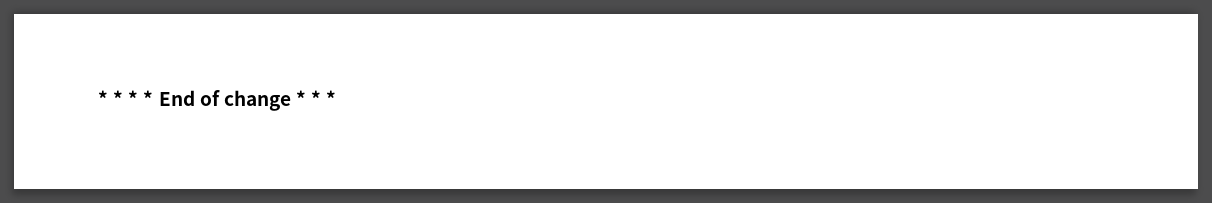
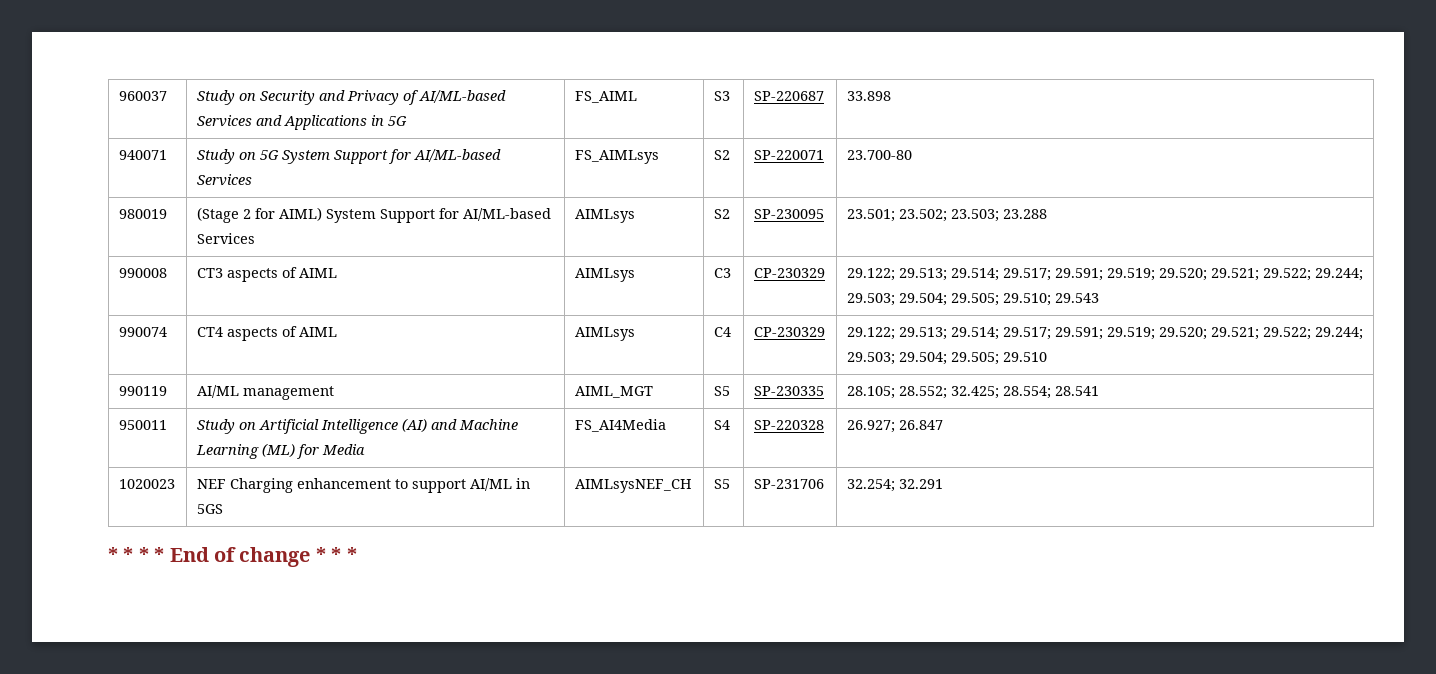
+ 960037 | Study on Security and Privacy of AI/ML-based Services and Applications in 5G | FS_AIML | S3 | SP-220687 | 33.898
+ 940071 | Study on 5G System Support for AI/ML-based Services | FS_AIMLsys | S2 | SP-220071 | 23.700-80
+ 980019 | (Stage 2 for AIML) System Support for AI/ML-based Services | AIMLsys | S2 | SP-230095 | 23.501; 23.502; 23.503; 23.288
+ 990008 | CT3 aspects of AIML | AIMLsys | C3 | CP-230329 | 29.122; 29.513; 29.514; 29.517; 29.591; 29.519; 29.520; 29.521; 29.522; 29.244; 29.503; 29.504; 29.505; 29.510; 29.543
+ 990074 | CT4 aspects of AIML | AIMLsys | C4 | CP-230329 | 29.122; 29.513; 29.514; 29.517; 29.591; 29.519; 29.520; 29.521; 29.522; 29.244; 29.503; 29.504; 29.505; 29.510
+ 990119 | AI/ML management | AIML_MGT | S5 | SP-230335 | 28.105; 28.552; 32.425; 28.554; 28.541
+ 950011 | Study on Artificial Intelligence (AI) and Machine Learning (ML) for Media | FS_AI4Media | S4 | SP-220328 | 26.927; 26.847
+ 1020023 | NEF Charging enhancement to support AI/ML in 5GS | AIMLsysNEF_CH | S5 | SP-231706 | 32.254; 32.291

